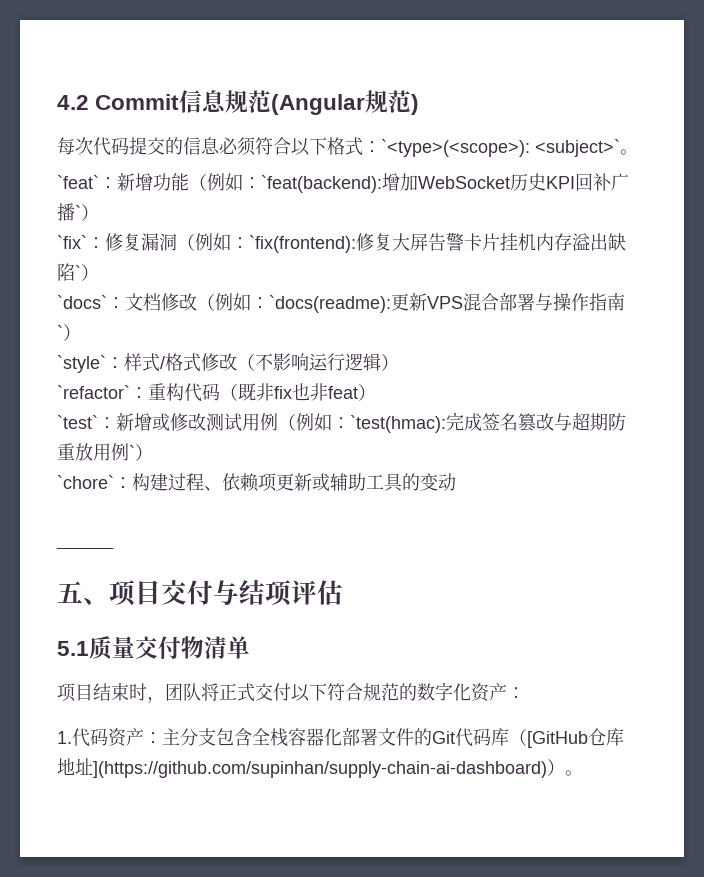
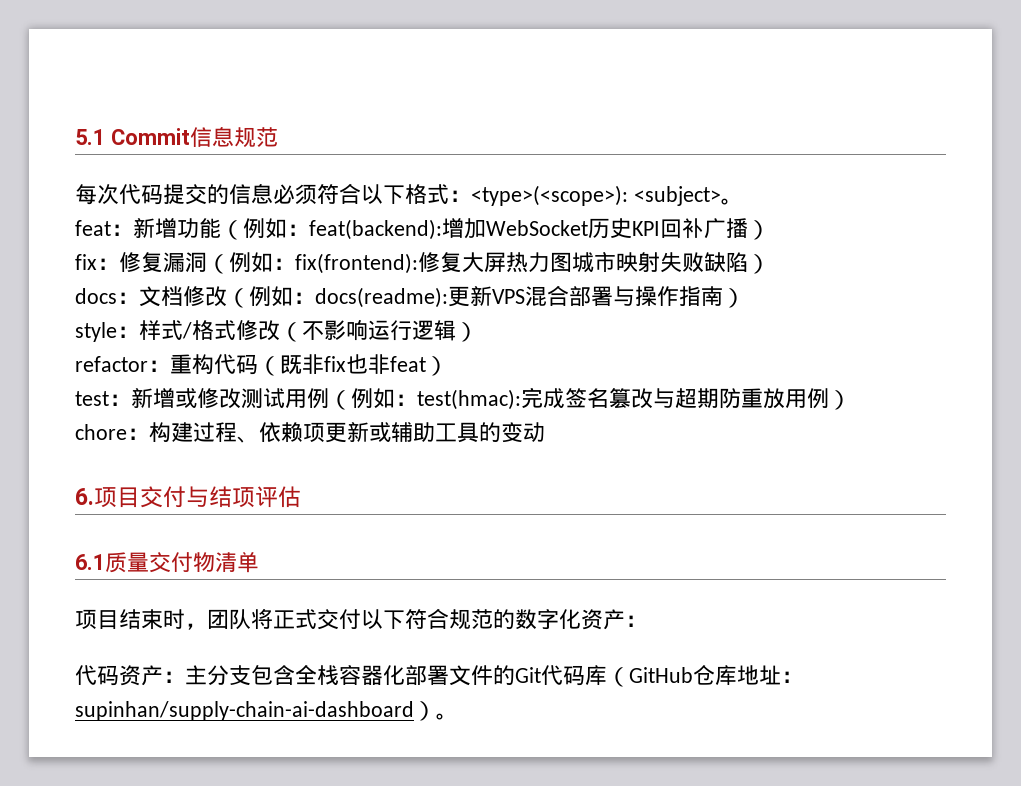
- 4.2 Commit信息规范(Angular规范)
+ 5.1 Commit信息规范
- 每次代码提交的信息必须符合以下格式：`<type>(<scope>): <subject>`。
+ 每次代码提交的信息必须符合以下格式：<type>(<scope>): <subject>。
- `feat`：新增功能（例如：`feat(backend):增加WebSocket历史KPI回补广播`）
- `fix`：修复漏洞（例如：`fix(frontend):修复大屏告警卡片挂机内存溢出缺陷`）
- `docs`：文档修改（例如：`docs(readme):更新VPS混合部署与操作指南`）
- `style`：样式/格式修改（不影响运行逻辑）
+ feat：新增功能（例如：feat(backend):增加WebSocket历史KPI回补广播）
+ fix：修复漏洞（例如：fix(frontend):修复大屏热力图城市映射失败缺陷）
+ docs：文档修改（例如：docs(readme):更新VPS混合部署与操作指南）
+ style：样式/格式修改（不影响运行逻辑）
- `refactor`：重构代码（既非fix也非feat）
+ refactor：重构代码（既非fix也非feat）
- `test`：新增或修改测试用例（例如：`test(hmac):完成签名篡改与超期防重放用例`）
- `chore`：构建过程、依赖项更新或辅助工具的变动
+ test：新增或修改测试用例（例如：test(hmac):完成签名篡改与超期防重放用例）
+ chore：构建过程、依赖项更新或辅助工具的变动
- ____
- 五、项目交付与结项评估
+ 6.项目交付与结项评估
- 5.1质量交付物清单
+ 6.1质量交付物清单
- 1.代码资产：主分支包含全栈容器化部署文件的Git代码库（[GitHub仓库地址](https://github.com/supinhan/supply-chain-ai-dashboard)）。
+ 代码资产：主分支包含全栈容器化部署文件的Git代码库（GitHub仓库地址：supinhan/supply-chain-ai-dashboard）。

